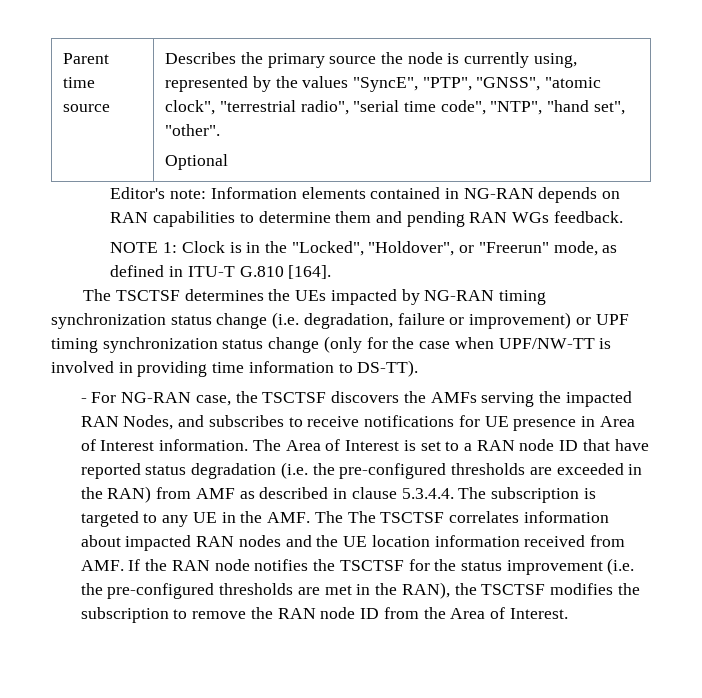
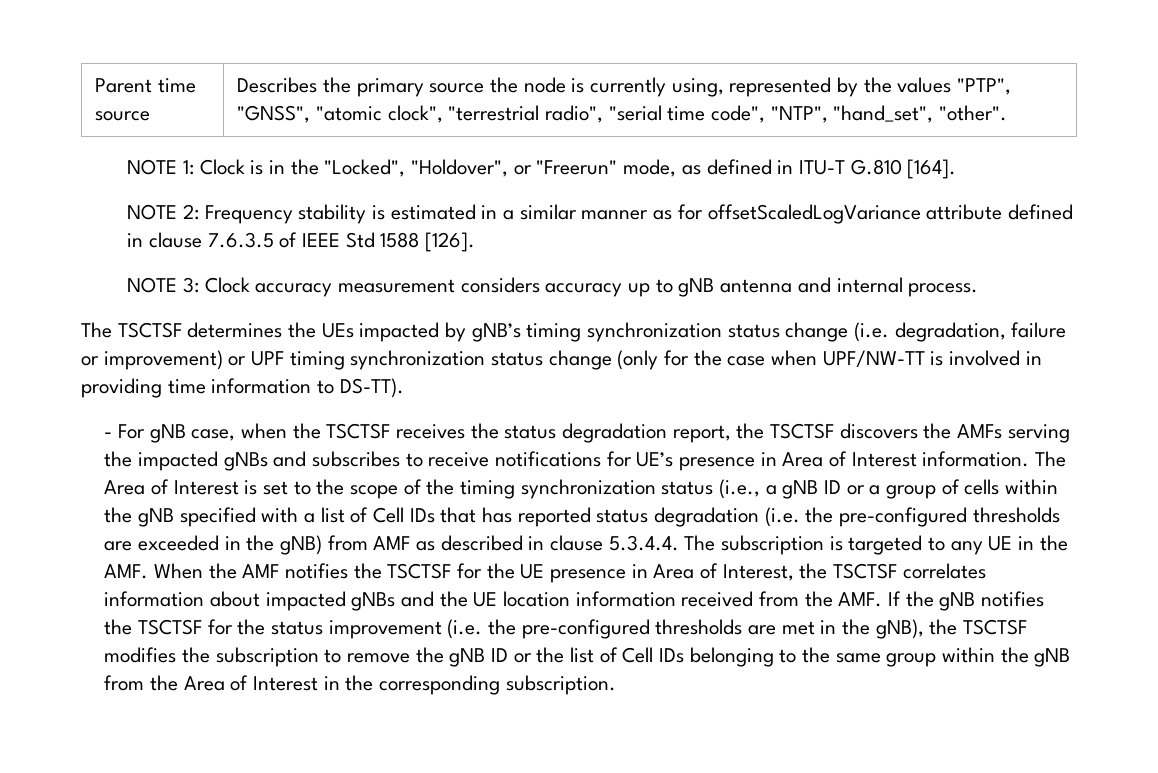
- Parent time source | Describes the primary source the node is currently using, represented by the values "SyncE", "PTP", "GNSS", "atomic clock", "terrestrial radio", "serial time code", "NTP", "hand set", "other".
- Optional
- Editor's note: Information elements contained in NG-RAN depends on RAN capabilities to determine them and pending RAN WGs feedback.
+ Parent time source | Describes the primary source the node is currently using, represented by the values "PTP", "GNSS", "atomic clock", "terrestrial radio", "serial time code", "NTP", "hand_set", "other".
+ NOTE 2: Frequency stability is estimated in a similar manner as for offsetScaledLogVariance attribute defined in clause 7.6.3.5 of IEEE Std 1588 [126].
+ NOTE 3: Clock accuracy measurement considers accuracy up to gNB antenna and internal process.
- The TSCTSF determines the UEs impacted by NG-RAN timing synchronization status change (i.e. degradation, failure or improvement) or UPF timing synchronization status change (only for the case when UPF/NW-TT is involved in providing time information to DS-TT).
+ The TSCTSF determines the UEs impacted by gNB’s timing synchronization status change (i.e. degradation, failure or improvement) or UPF timing synchronization status change (only for the case when UPF/NW-TT is involved in providing time information to DS-TT).
- - For NG-RAN case, the TSCTSF discovers the AMFs serving the impacted RAN Nodes, and subscribes to receive notifications for UE presence in Area of Interest information.
+ - For gNB case, when the TSCTSF receives the status degradation report, the TSCTSF discovers the AMFs serving the impacted gNBs and subscribes to receive notifications for UE’s presence in Area of Interest information.
- The Area of Interest is set to a RAN node ID that have reported status degradation (i.e. the pre-configured thresholds are exceeded in the RAN) from AMF as described in clause 5.3.4.4. The subscription is targeted to any UE in the AMF. The The TSCTSF correlates information about impacted RAN nodes and the UE location information received from AMF. If the RAN node notifies the TSCTSF for the status improvement (i.e. the pre-configured thresholds are met in the RAN), the TSCTSF modifies the subscription to remove the RAN node ID from the Area of Interest.
+ The Area of Interest is set to the scope of the timing synchronization status (i.e., a gNB ID or a group of cells within the gNB specified with a list of Cell IDs that has reported status degradation (i.e. the pre-configured thresholds are exceeded in the gNB) from AMF as described in clause 5.3.4.4. The subscription is targeted to any UE in the AMF. When the AMF notifies the TSCTSF for the UE presence in Area of Interest, the TSCTSF correlates information about impacted gNBs and the UE location information received from the AMF. If the gNB notifies the TSCTSF for the status improvement (i.e. the pre-configured thresholds are met in the gNB), the TSCTSF modifies the subscription to remove the gNB ID or the list of Cell IDs belonging to the same group within the gNB from the Area of Interest in the corresponding subscription.

